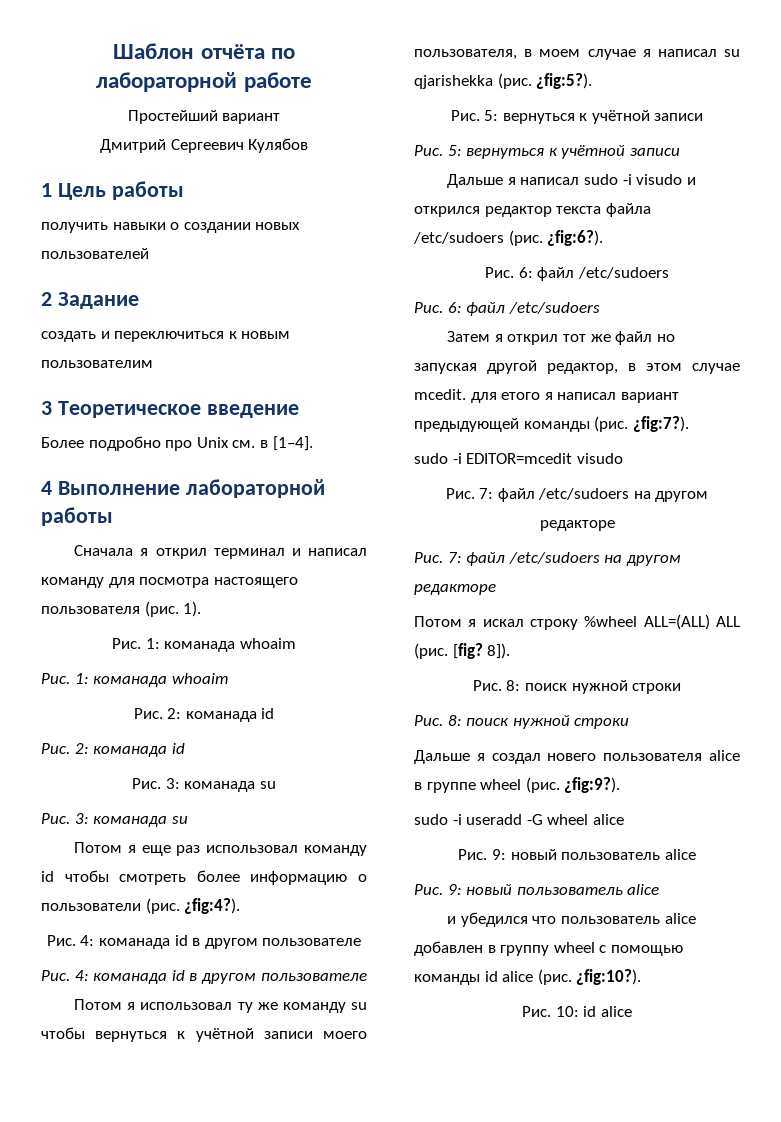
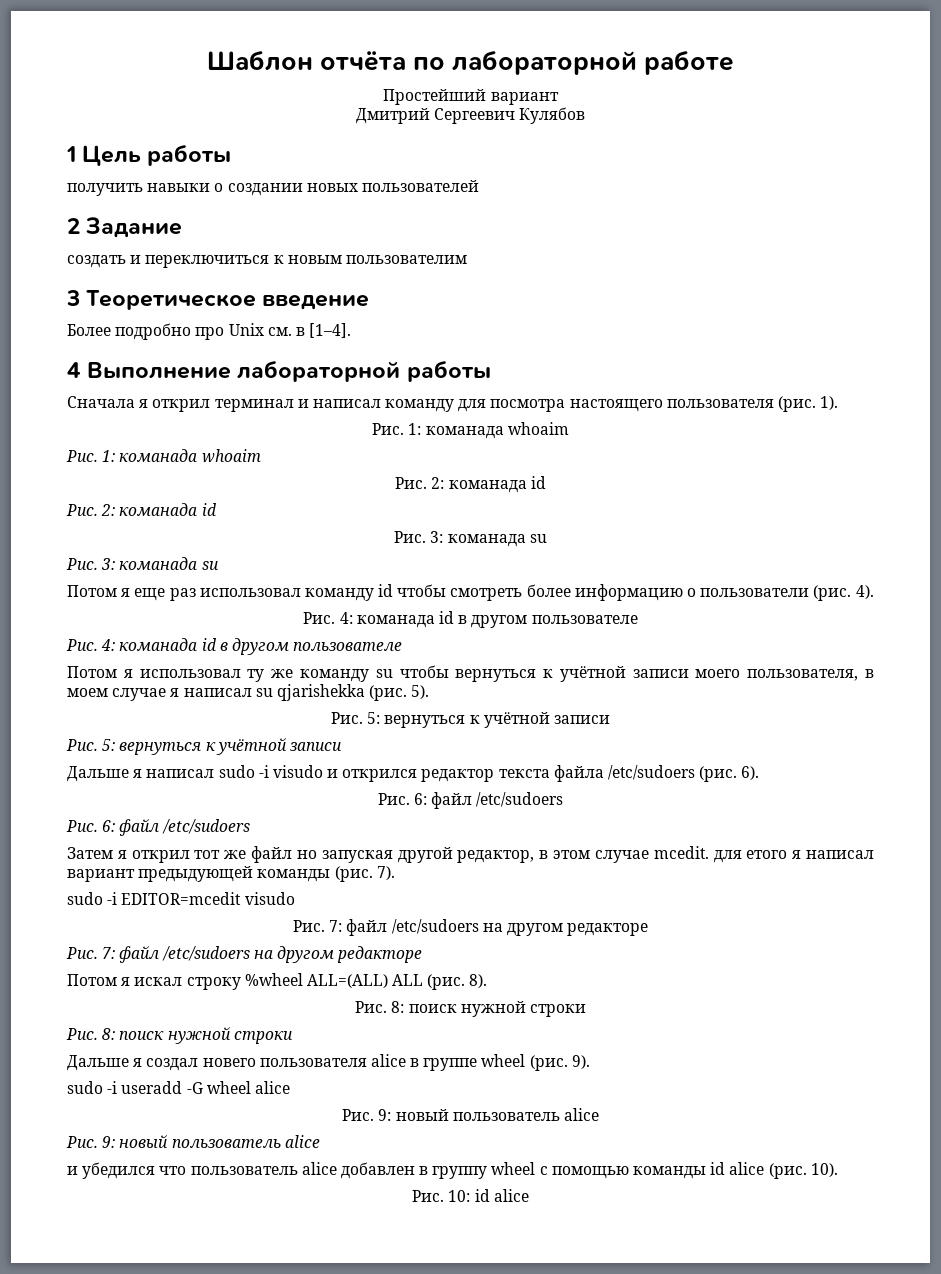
- ¿fig:4?).
+ 4).
- ¿fig:5?).
+ 5).
- ¿fig:6?).
+ 6).
- ¿fig:7?).
+ 7).
- [fig? 8]).
+ 8).
- ¿fig:9?).
+ 9).
- ¿fig:10?).
+ 10).

